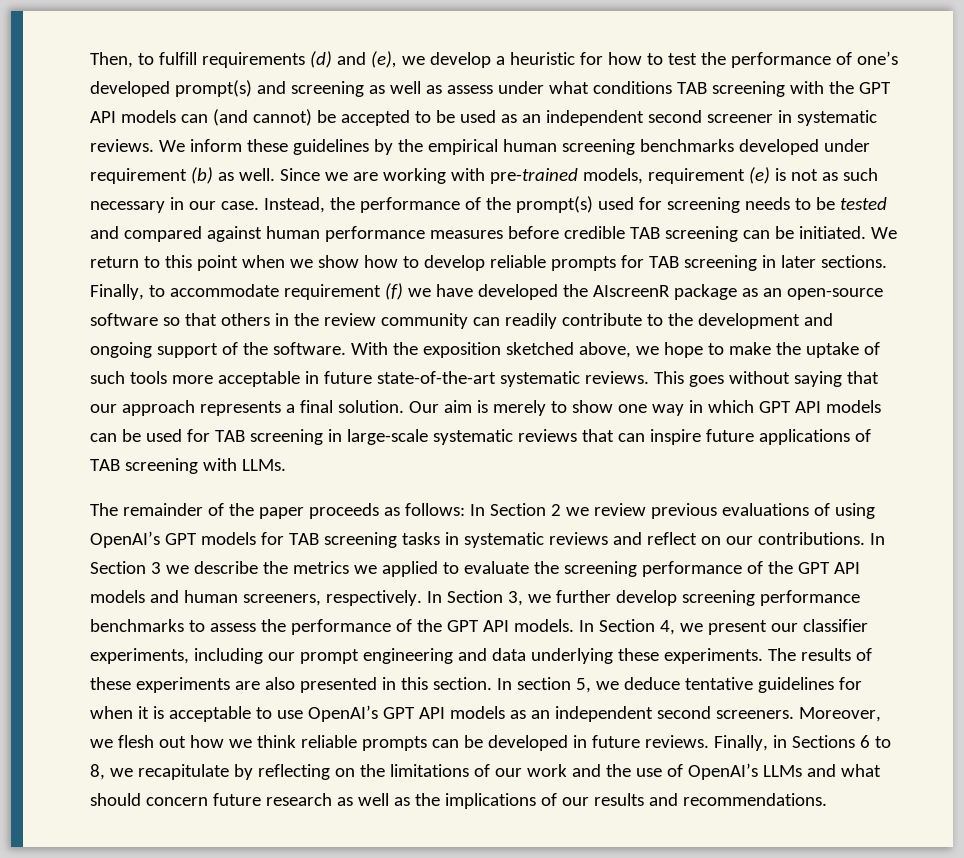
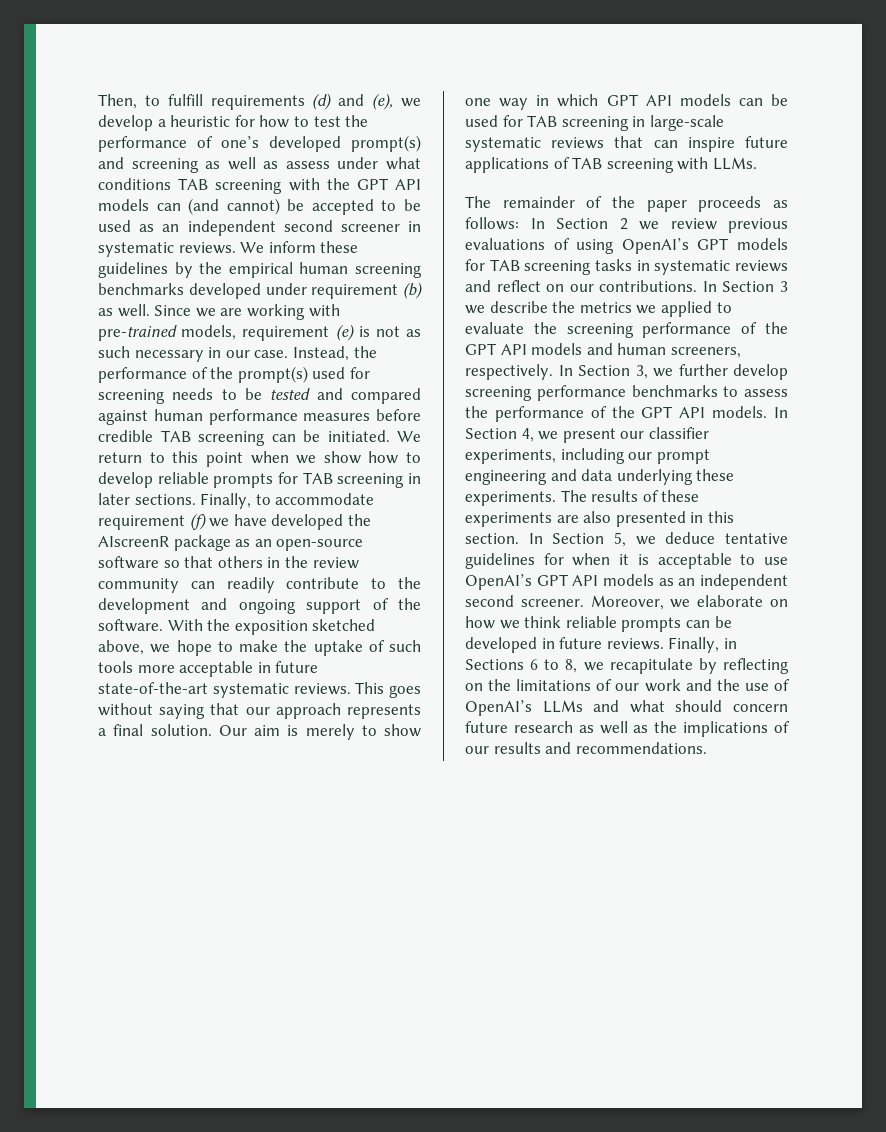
- In section 5, we deduce tentative guidelines for when it is acceptable to use OpenAI’s GPT API models as an independent second screeners.
+ In Section 5, we deduce tentative guidelines for when it is acceptable to use OpenAI’s GPT API models as an independent second screener.
- Moreover, we flesh out how we think reliable prompts can be developed in future reviews.
+ Moreover, we elaborate on how we think reliable prompts can be developed in future reviews.

